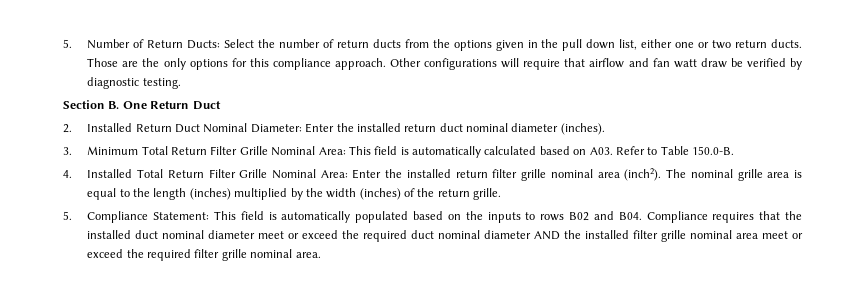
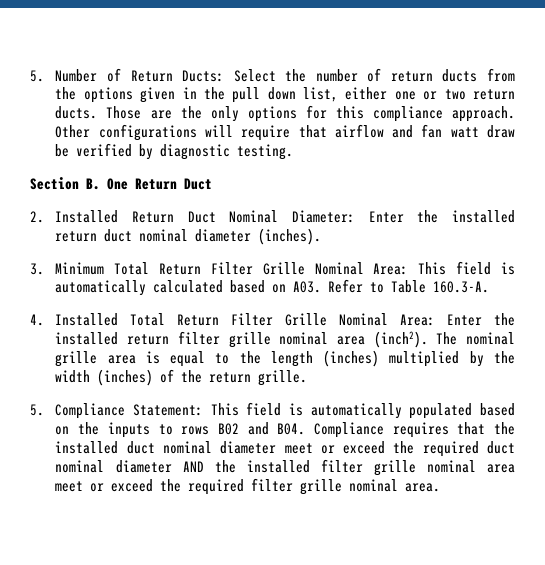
- 3. Minimum Total Return Filter Grille Nominal Area: This field is automatically calculated based on A03. Refer to Table 150.0-B.
+ 3. Minimum Total Return Filter Grille Nominal Area: This field is automatically calculated based on A03. Refer to Table 160.3-A.

